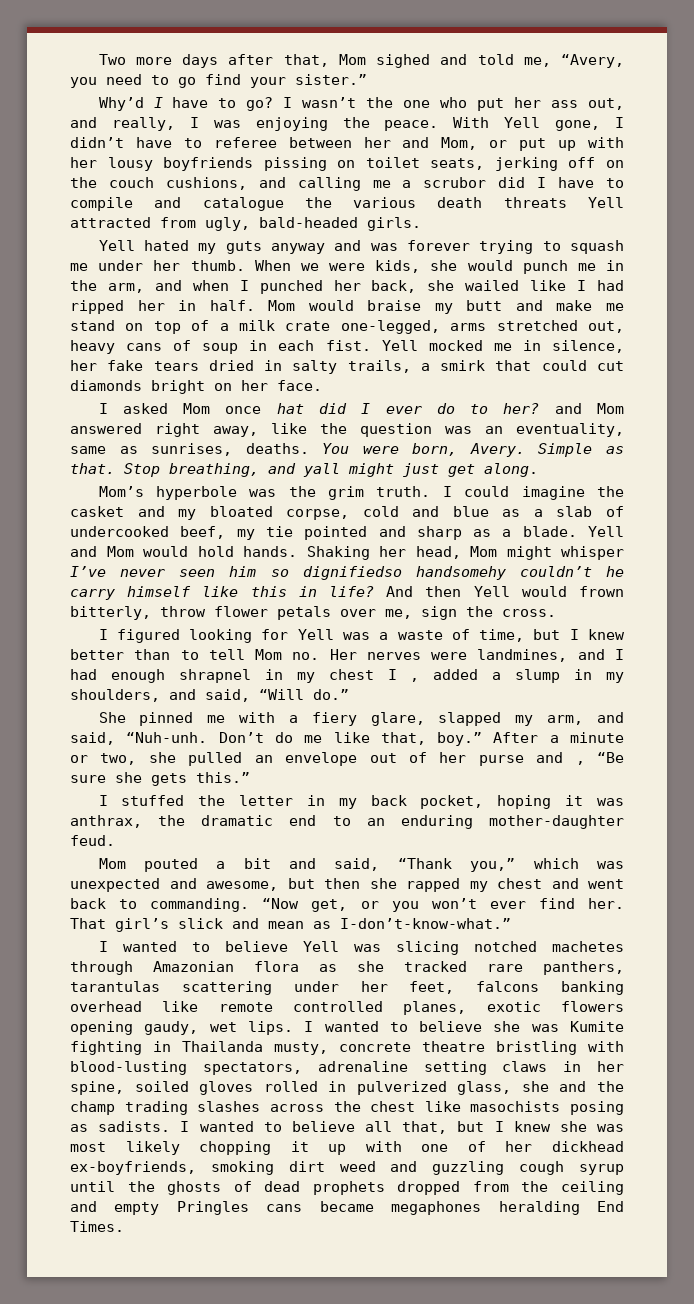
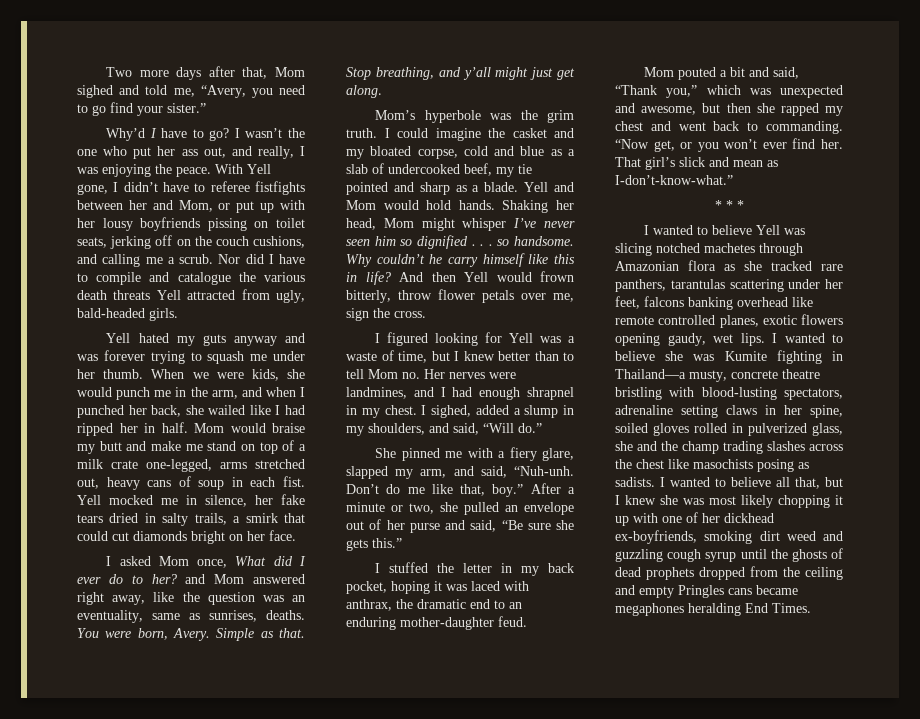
- With Yell gone, I didn’t have to referee between her and Mom, or put up with her lousy boyfriends pissing on toilet seats, jerking off on the couch cushions, and calling me a scrubor did I have to compile and catalogue the various death threats Yell attracted from ugly, bald-headed girls.
+ With Yell gone, I didn’t have to referee fistfights between her and Mom, or put up with her lousy boyfriends pissing on toilet seats, jerking off on the couch cushions, and calling me a scrub. Nor did I have to compile and catalogue the various death threats Yell attracted from ugly, bald-headed girls.
- I asked Mom once hat did I ever do to her? and Mom answered right away, like the question was an eventuality, same as sunrises, deaths.
+ I asked Mom once, What did I ever do to her? and Mom answered right away, like the question was an eventuality, same as sunrises, deaths.
- Stop breathing, and yall might just get along.
+ Stop breathing, and y’all might just get along.
- Shaking her head, Mom might whisper I’ve never seen him so dignifiedso handsomehy couldn’t he carry himself like this in life?
+ Shaking her head, Mom might whisper I’ve never seen him so dignified . . . so handsome. Why couldn’t he carry himself like this in life?
- I figured looking for Yell was a waste of time, but I knew better than to tell Mom no. Her nerves were landmines, and I had enough shrapnel in my chest I , added a slump in my shoulders, and said, “Will do.”
+ I figured looking for Yell was a waste of time, but I knew better than to tell Mom no. Her nerves were landmines, and I had enough shrapnel in my chest. I sighed, added a slump in my shoulders, and said, “Will do.”
- After a minute or two, she pulled an envelope out of her purse and , “Be sure she gets this.”
+ After a minute or two, she pulled an envelope out of her purse and said, “Be sure she gets this.”
- I stuffed the letter in my back pocket, hoping it was anthrax, the dramatic end to an enduring mother-daughter feud.
+ I stuffed the letter in my back pocket, hoping it was laced with anthrax, the dramatic end to an enduring mother-daughter feud.
+ * * *
- I wanted to believe she was Kumite fighting in Thailanda musty, concrete theatre bristling with blood-lusting spectators, adrenaline setting claws in her spine, soiled gloves rolled in pulverized glass, she and the champ trading slashes across the chest like masochists posing as sadists.
+ I wanted to believe she was Kumite fighting in Thailand—a musty, concrete theatre bristling with blood-lusting spectators, adrenaline setting claws in her spine, soiled gloves rolled in pulverized glass, she and the champ trading slashes across the chest like masochists posing as sadists.

